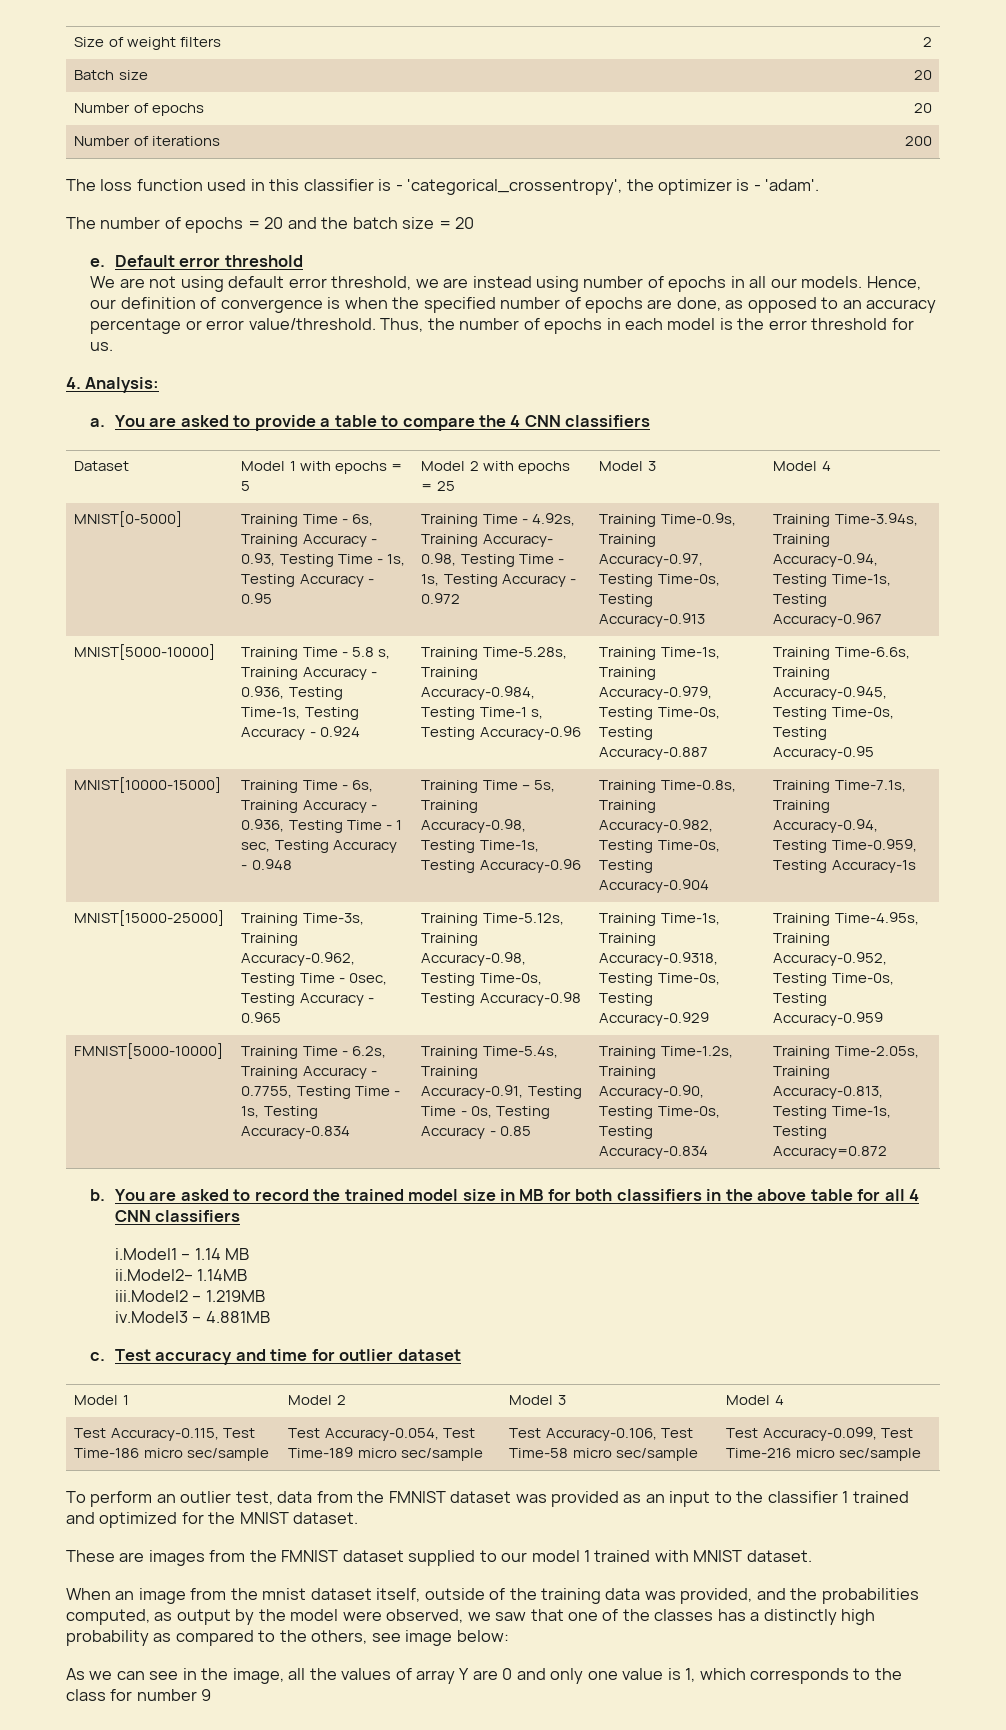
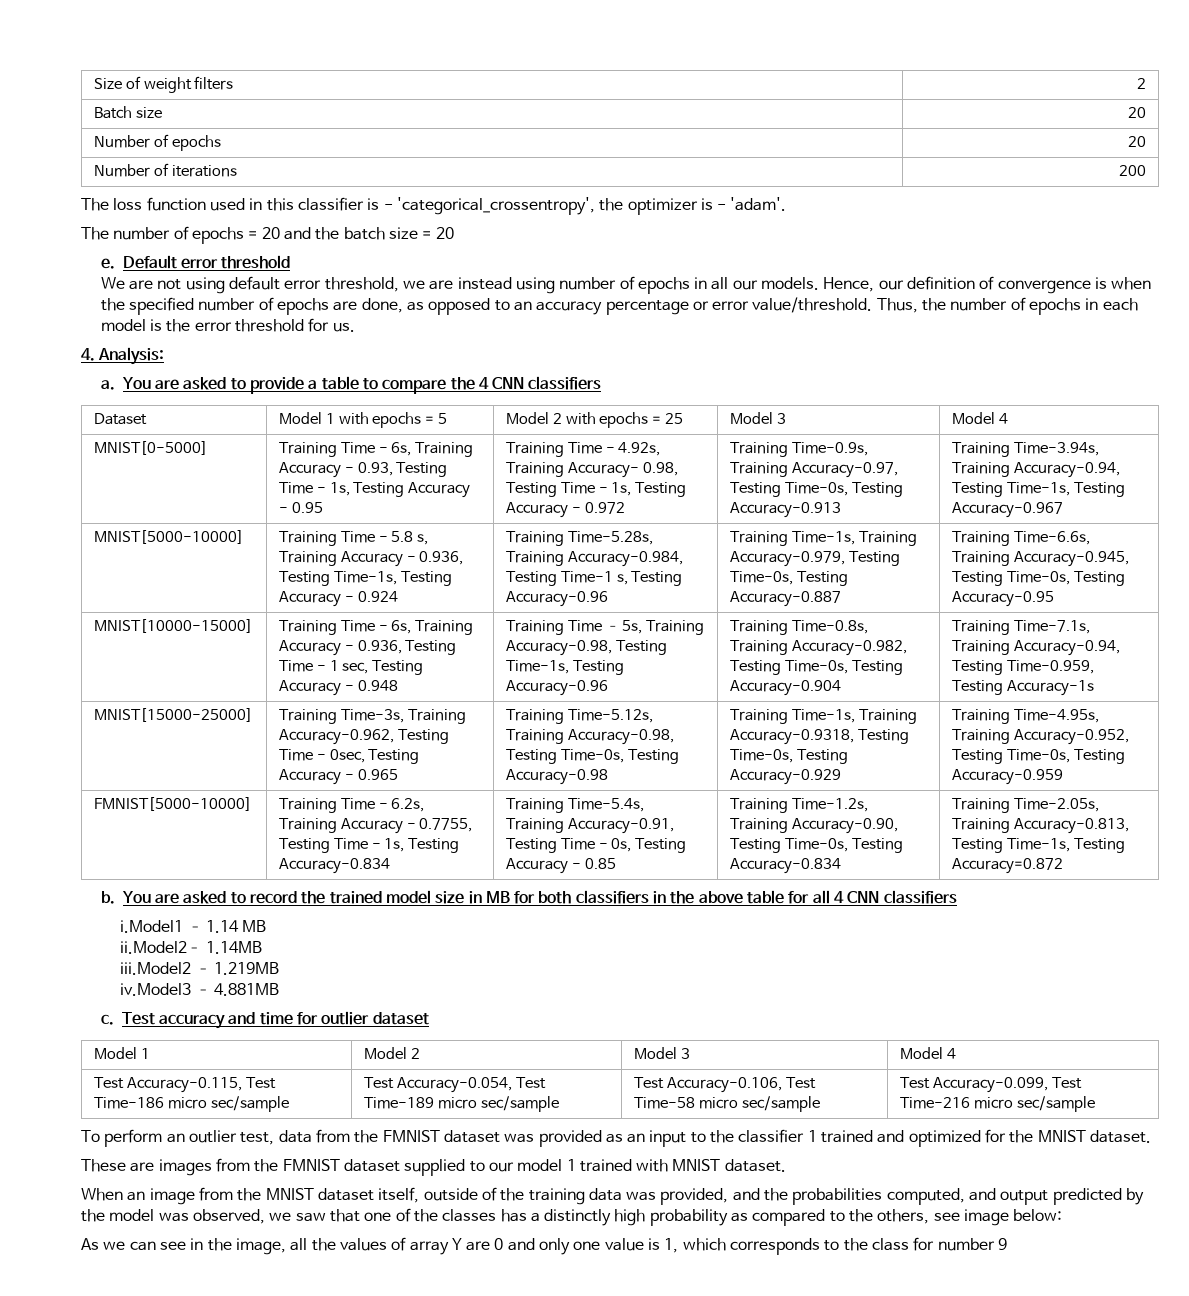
- When an image from the mnist dataset itself, outside of the training data was provided, and the probabilities computed, as output by the model were observed, we saw that one of the classes has a distinctly high probability as compared to the others, see image below:
+ When an image from the MNIST dataset itself, outside of the training data was provided, and the probabilities computed, and output predicted by the model was observed, we saw that one of the classes has a distinctly high probability as compared to the others, see image below:

